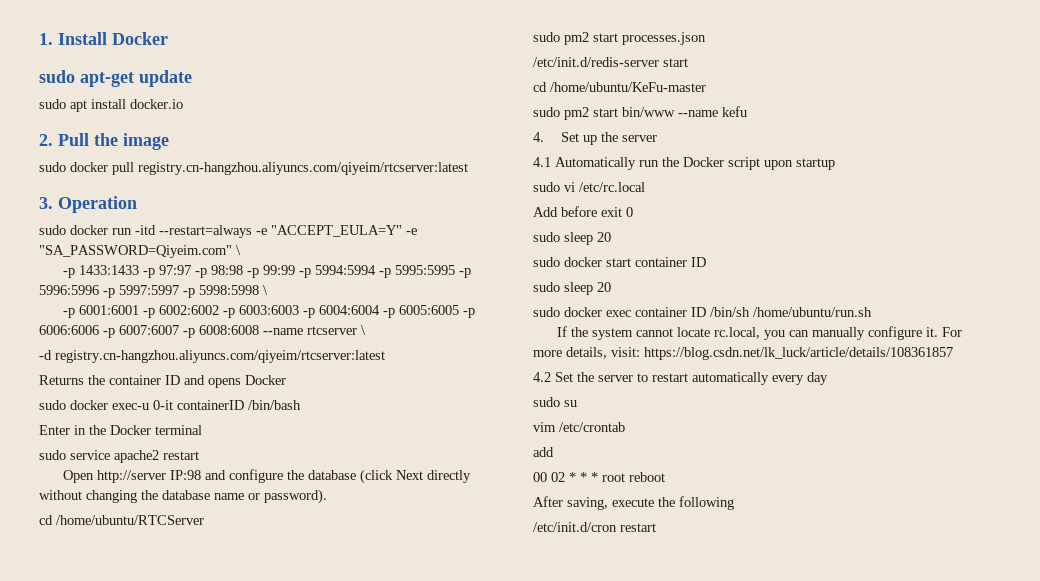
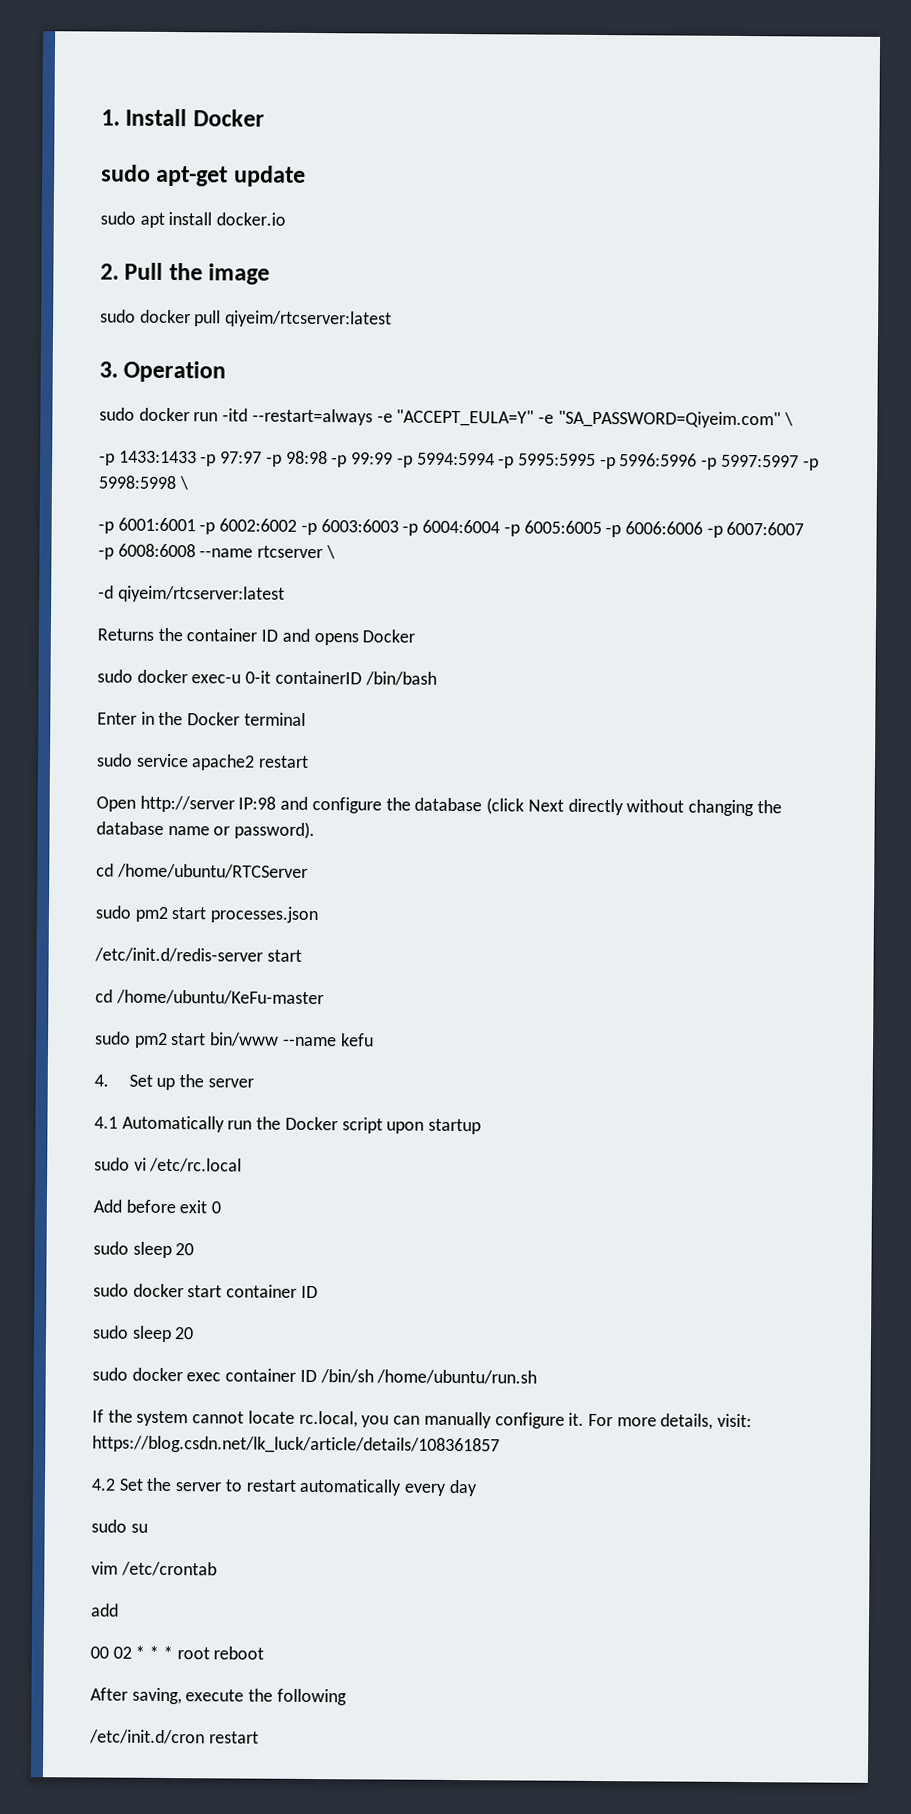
- sudo docker pull registry.cn-hangzhou.aliyuncs.com/qiyeim/rtcserver:latest
+ sudo docker pull qiyeim/rtcserver:latest
- -d registry.cn-hangzhou.aliyuncs.com/qiyeim/rtcserver:latest
+ -d qiyeim/rtcserver:latest

